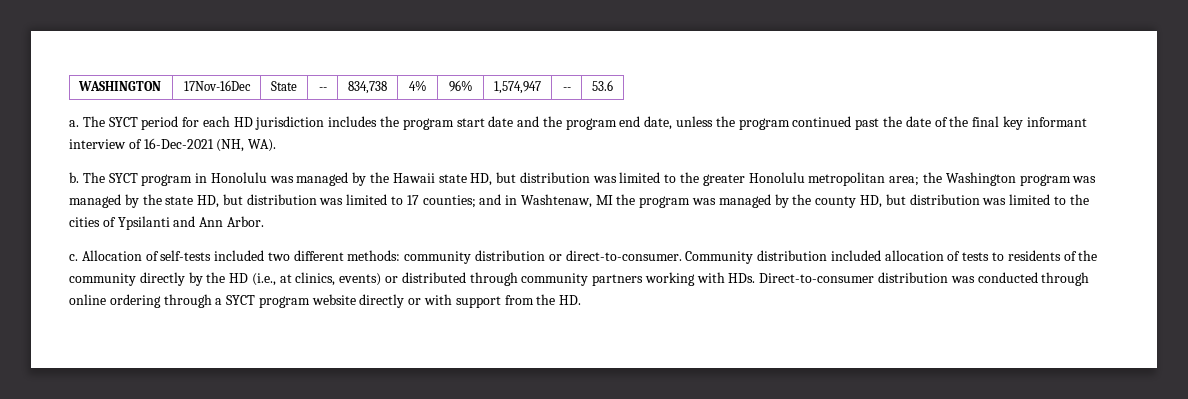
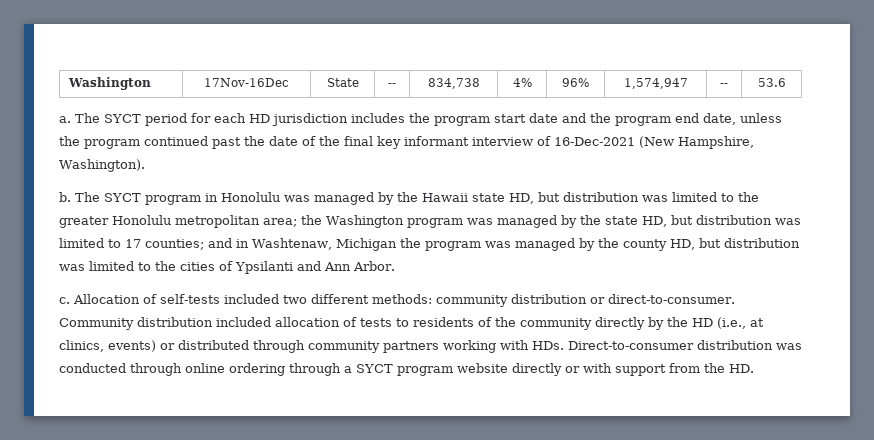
- WASHINGTON | 17Nov-16Dec | State | -- | 834,738 | 4% | 96% | 1,574,947 | -- | 53.6
+ Washington | 17Nov-16Dec | State | -- | 834,738 | 4% | 96% | 1,574,947 | -- | 53.6
- The SYCT period for each HD jurisdiction includes the program start date and the program end date, unless the program continued past the date of the final key informant interview of 16-Dec-2021 (NH, WA).
+ The SYCT period for each HD jurisdiction includes the program start date and the program end date, unless the program continued past the date of the final key informant interview of 16-Dec-2021 (New Hampshire, Washington).
- and in Washtenaw, MI the program was managed by the county HD, but distribution was limited to the cities of Ypsilanti and Ann Arbor.
+ and in Washtenaw, Michigan the program was managed by the county HD, but distribution was limited to the cities of Ypsilanti and Ann Arbor.

